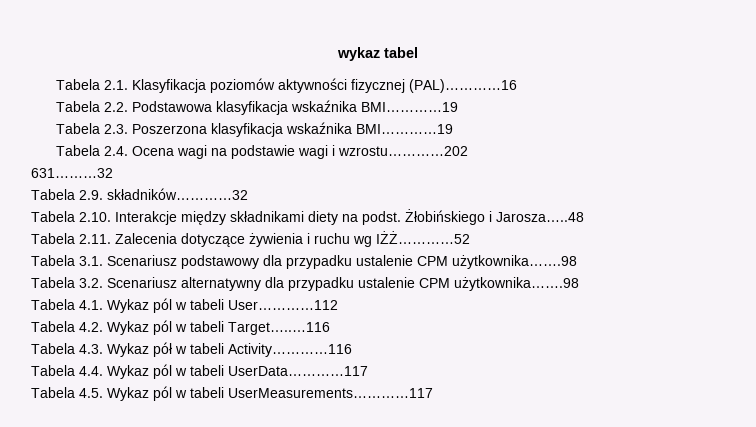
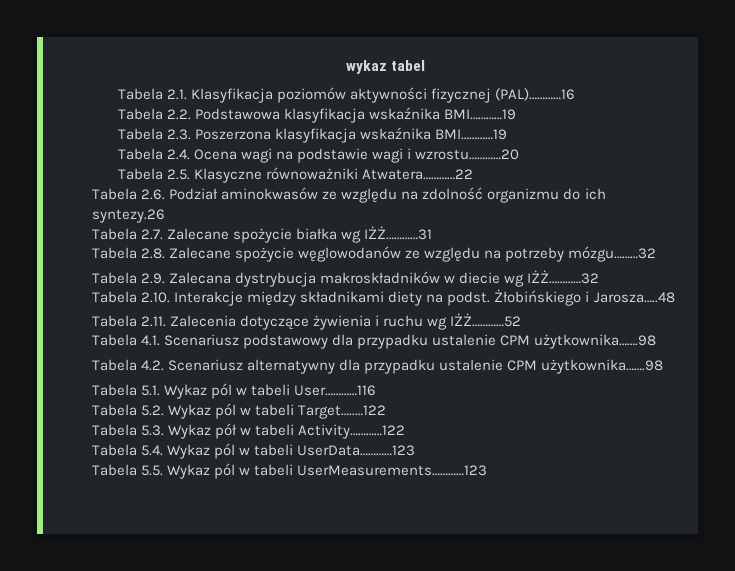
- Tabela 2.4. Ocena wagi na podstawie wagi i wzrostu…………202
- 631………32
- Tabela 2.9. składników…………32
+ Tabela 2.4. Ocena wagi na podstawie wagi i wzrostu…………20
+ Tabela 2.5. Klasyczne równoważniki Atwatera…………22
+ Tabela 2.6. Podział aminokwasów ze względu na zdolność organizmu do ich syntezy.26
+ Tabela 2.7. Zalecane spożycie białka wg IŻŻ…………31
+ Tabela 2.8. Zalecane spożycie węglowodanów ze względu na potrzeby mózgu………32
+ Tabela 2.9. Zalecana dystrybucja makroskładników w diecie wg IŻŻ…………32
- Tabela 3.1. Scenariusz podstawowy dla przypadku ustalenie CPM użytkownika…….98
+ Tabela 4.1. Scenariusz podstawowy dla przypadku ustalenie CPM użytkownika…….98
- Tabela 3.2. Scenariusz alternatywny dla przypadku ustalenie CPM użytkownika…….98
+ Tabela 4.2. Scenariusz alternatywny dla przypadku ustalenie CPM użytkownika…….98
- Tabela 4.1. Wykaz pól w tabeli User…………112
- Tabela 4.2. Wykaz pól w tabeli Target…..…116
- Tabela 4.3. Wykaz pół w tabeli Activity…………116
- Tabela 4.4. Wykaz pól w tabeli UserData…………117
- Tabela 4.5. Wykaz pól w tabeli UserMeasurements…………117
+ Tabela 5.1. Wykaz pól w tabeli User…………116
+ Tabela 5.2. Wykaz pól w tabeli Target…..…122
+ Tabela 5.3. Wykaz pół w tabeli Activity…………122
+ Tabela 5.4. Wykaz pól w tabeli UserData…………123
+ Tabela 5.5. Wykaz pól w tabeli UserMeasurements…………123

